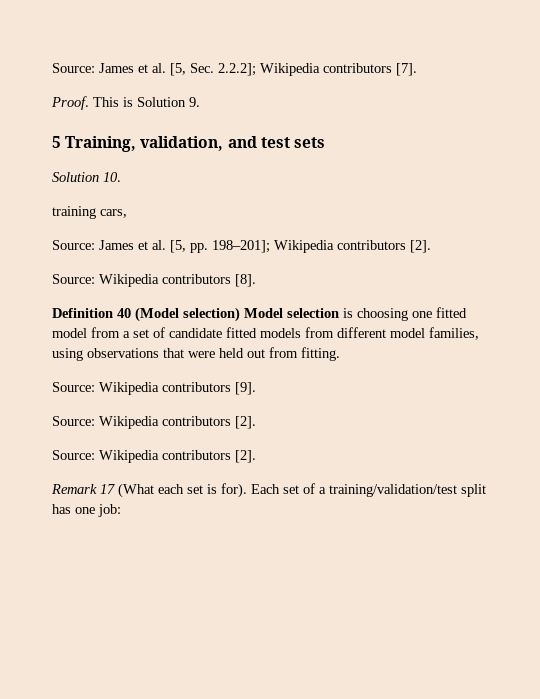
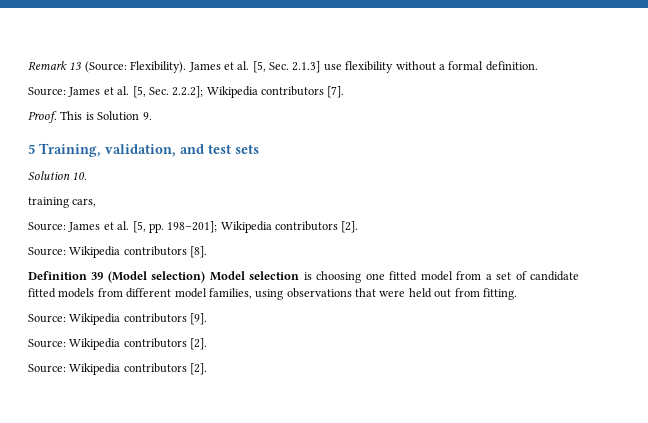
+ Remark 13 (Source: Flexibility). James et al. [5, Sec. 2.1.3] use flexibility without a formal definition.
- Definition 40 (Model selection) Model selection is choosing one fitted model from a set of candidate fitted models from different model families, using observations that were held out from fitting.
+ Definition 39 (Model selection) Model selection is choosing one fitted model from a set of candidate fitted models from different model families, using observations that were held out from fitting.
- Remark 17 (What each set is for). Each set of a training/validation/test split has one job:

